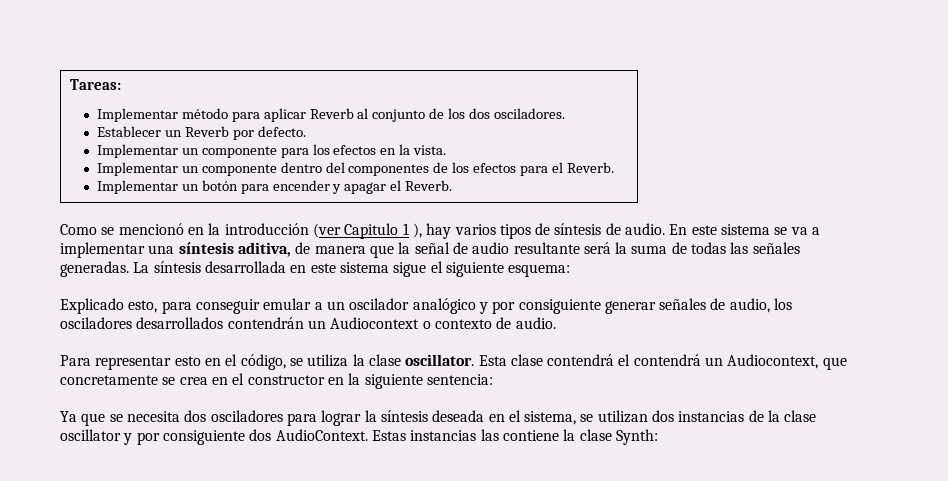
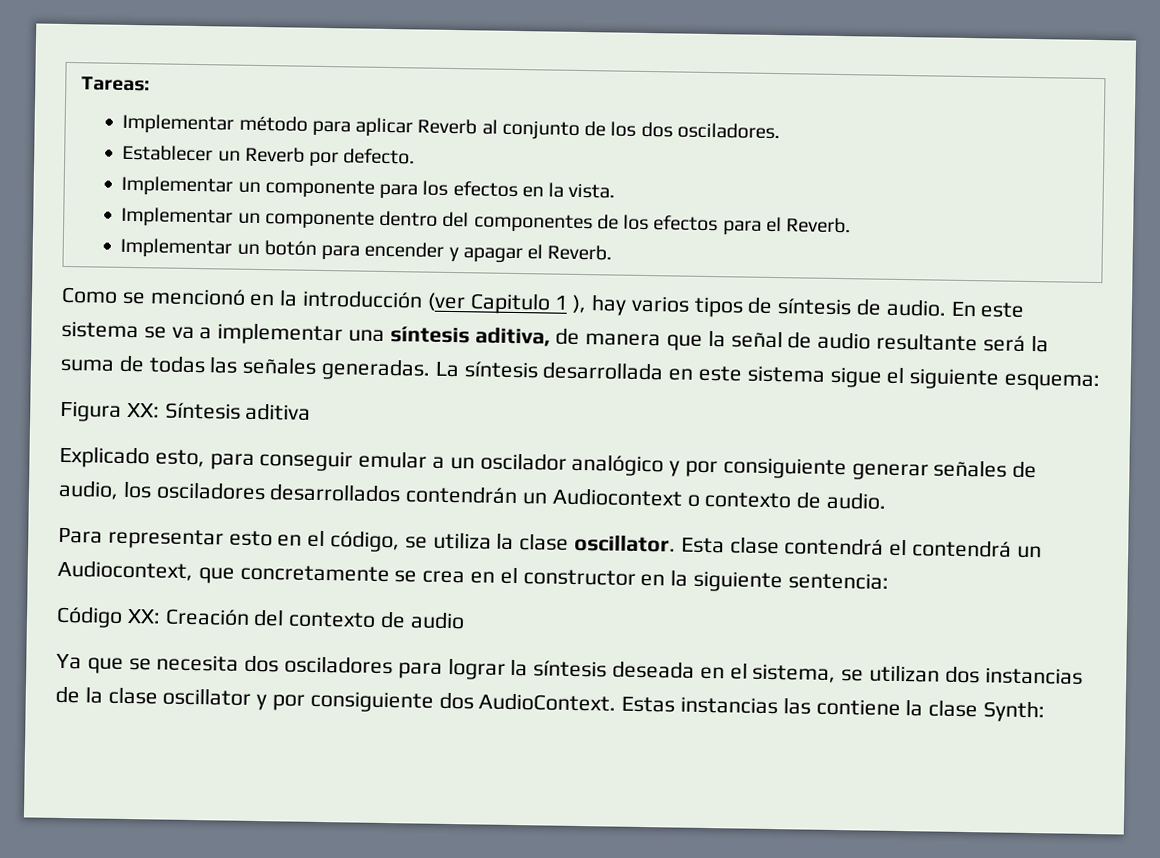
+ Figura XX: Síntesis aditiva
+ Código XX: Creación del contexto de audio

